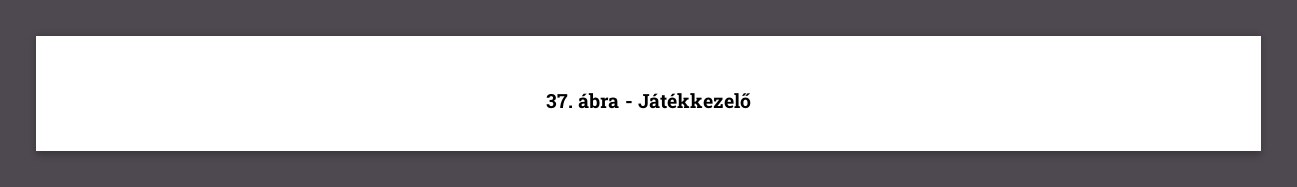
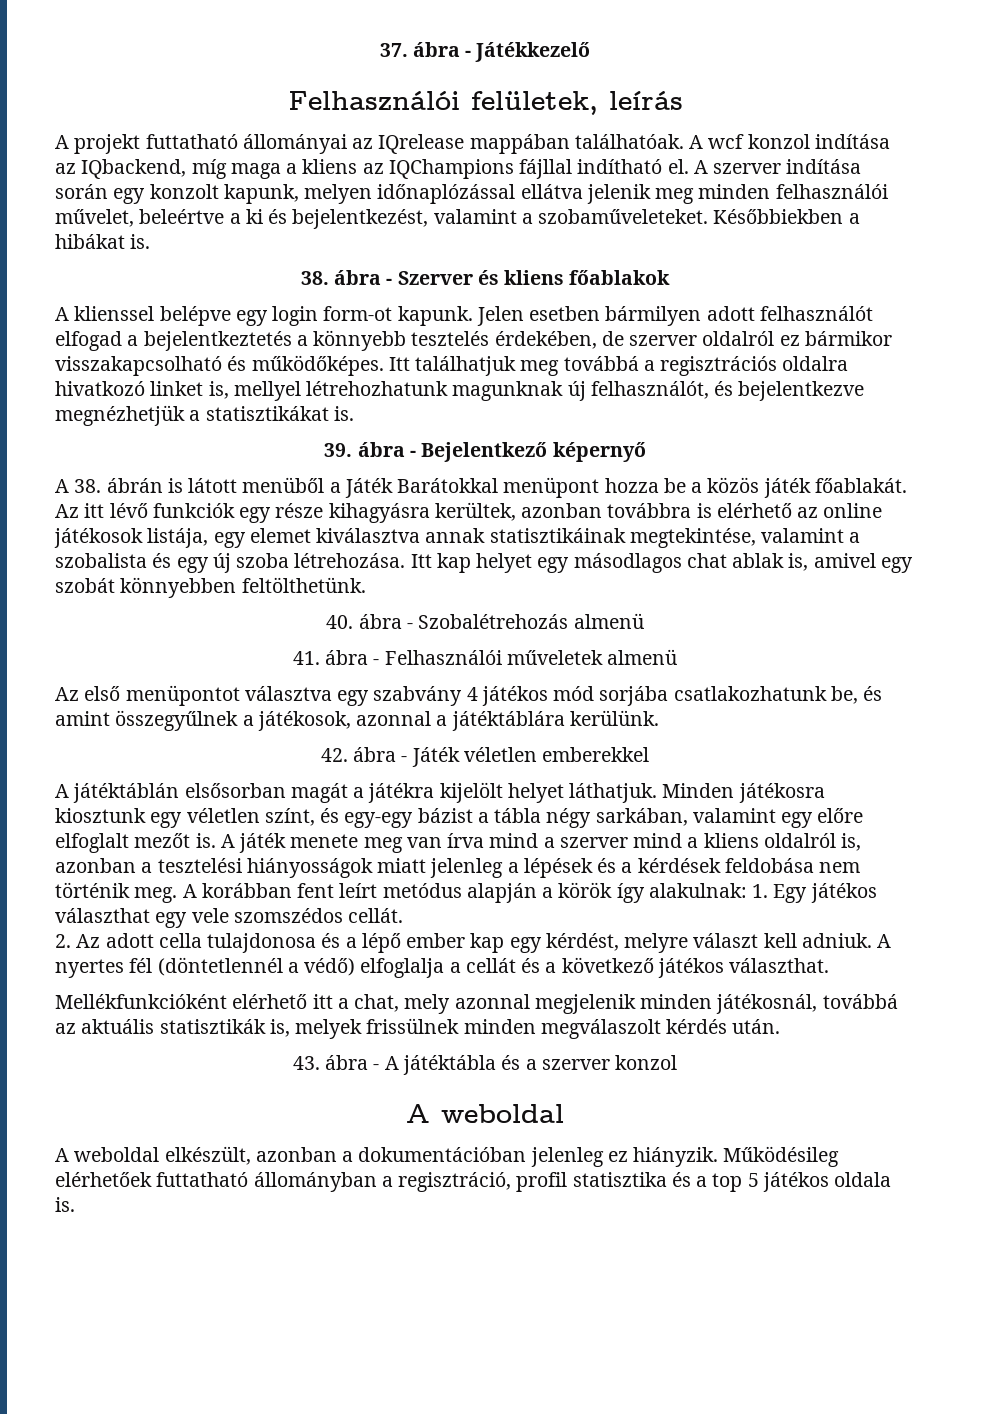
+ Felhasználói felületek, leírás
+ A projekt futtatható állományai az IQrelease mappában találhatóak. A wcf konzol indítása az IQbackend, míg maga a kliens az IQChampions fájllal indítható el. A szerver indítása során egy konzolt kapunk, melyen időnaplózással ellátva jelenik meg minden felhasználói művelet, beleértve a ki és bejelentkezést, valamint a szobaműveleteket. Későbbiekben a hibákat is.
+ 38. ábra - Szerver és kliens főablakok
+ A klienssel belépve egy login form-ot kapunk. Jelen esetben bármilyen adott felhasználót elfogad a bejelentkeztetés a könnyebb tesztelés érdekében, de szerver oldalról ez bármikor visszakapcsolható és működőképes. Itt találhatjuk meg továbbá a regisztrációs oldalra hivatkozó linket is, mellyel létrehozhatunk magunknak új felhasználót, és bejelentkezve megnézhetjük a statisztikákat is.
+ 39. ábra - Bejelentkező képernyő
+ A 38. ábrán is látott menüből a Játék Barátokkal menüpont hozza be a közös játék főablakát. Az itt lévő funkciók egy része kihagyásra kerültek, azonban továbbra is elérhető az online játékosok listája, egy elemet kiválasztva annak statisztikáinak megtekintése, valamint a szobalista és egy új szoba létrehozása. Itt kap helyet egy másodlagos chat ablak is, amivel egy szobát könnyebben feltölthetünk.
+ 40. ábra - Szobalétrehozás almenü
+ 41. ábra - Felhasználói műveletek almenü
+ Az első menüpontot választva egy szabvány 4 játékos mód sorjába csatlakozhatunk be, és amint összegyűlnek a játékosok, azonnal a játéktáblára kerülünk.
+ 42. ábra - Játék véletlen emberekkel
+ A játéktáblán elsősorban magát a játékra kijelölt helyet láthatjuk. Minden játékosra kiosztunk egy véletlen színt, és egy-egy bázist a tábla négy sarkában, valamint egy előre elfoglalt mezőt is. A játék menete meg van írva mind a szerver mind a kliens oldalról is, azonban a tesztelési hiányosságok miatt jelenleg a lépések és a kérdések feldobása nem történik meg. A korábban fent leírt metódus alapján a körök így alakulnak: 1. Egy játékos választhat egy vele szomszédos cellát.
+ 2. Az adott cella tulajdonosa és a lépő ember kap egy kérdést, melyre választ kell adniuk. A nyertes fél (döntetlennél a védő) elfoglalja a cellát és a következő játékos választhat.
+ Mellékfunkcióként elérhető itt a chat, mely azonnal megjelenik minden játékosnál, továbbá az aktuális statisztikák is, melyek frissülnek minden megválaszolt kérdés után.
+ 43. ábra - A játéktábla és a szerver konzol
+ A weboldal
+ A weboldal elkészült, azonban a dokumentációban jelenleg ez hiányzik. Működésileg elérhetőek futtatható állományban a regisztráció, profil statisztika és a top 5 játékos oldala is.

